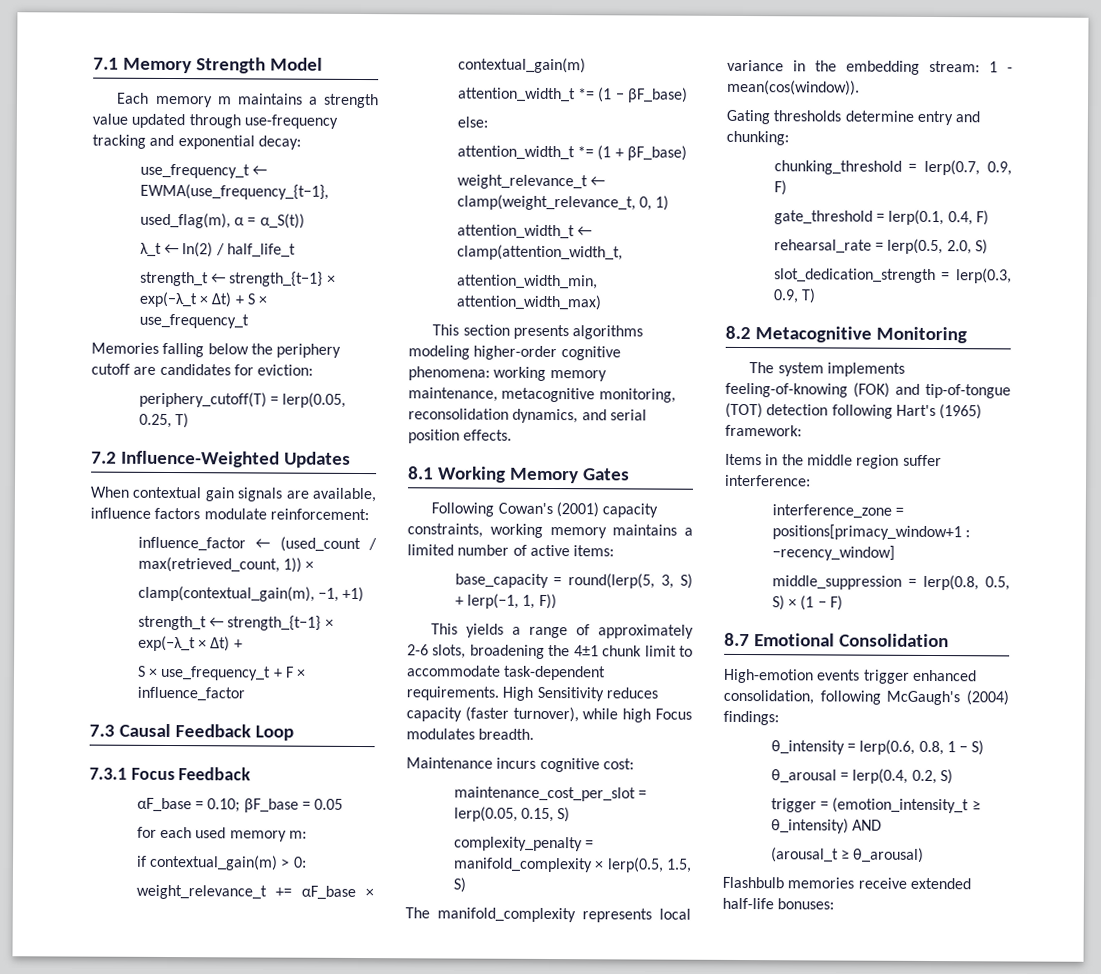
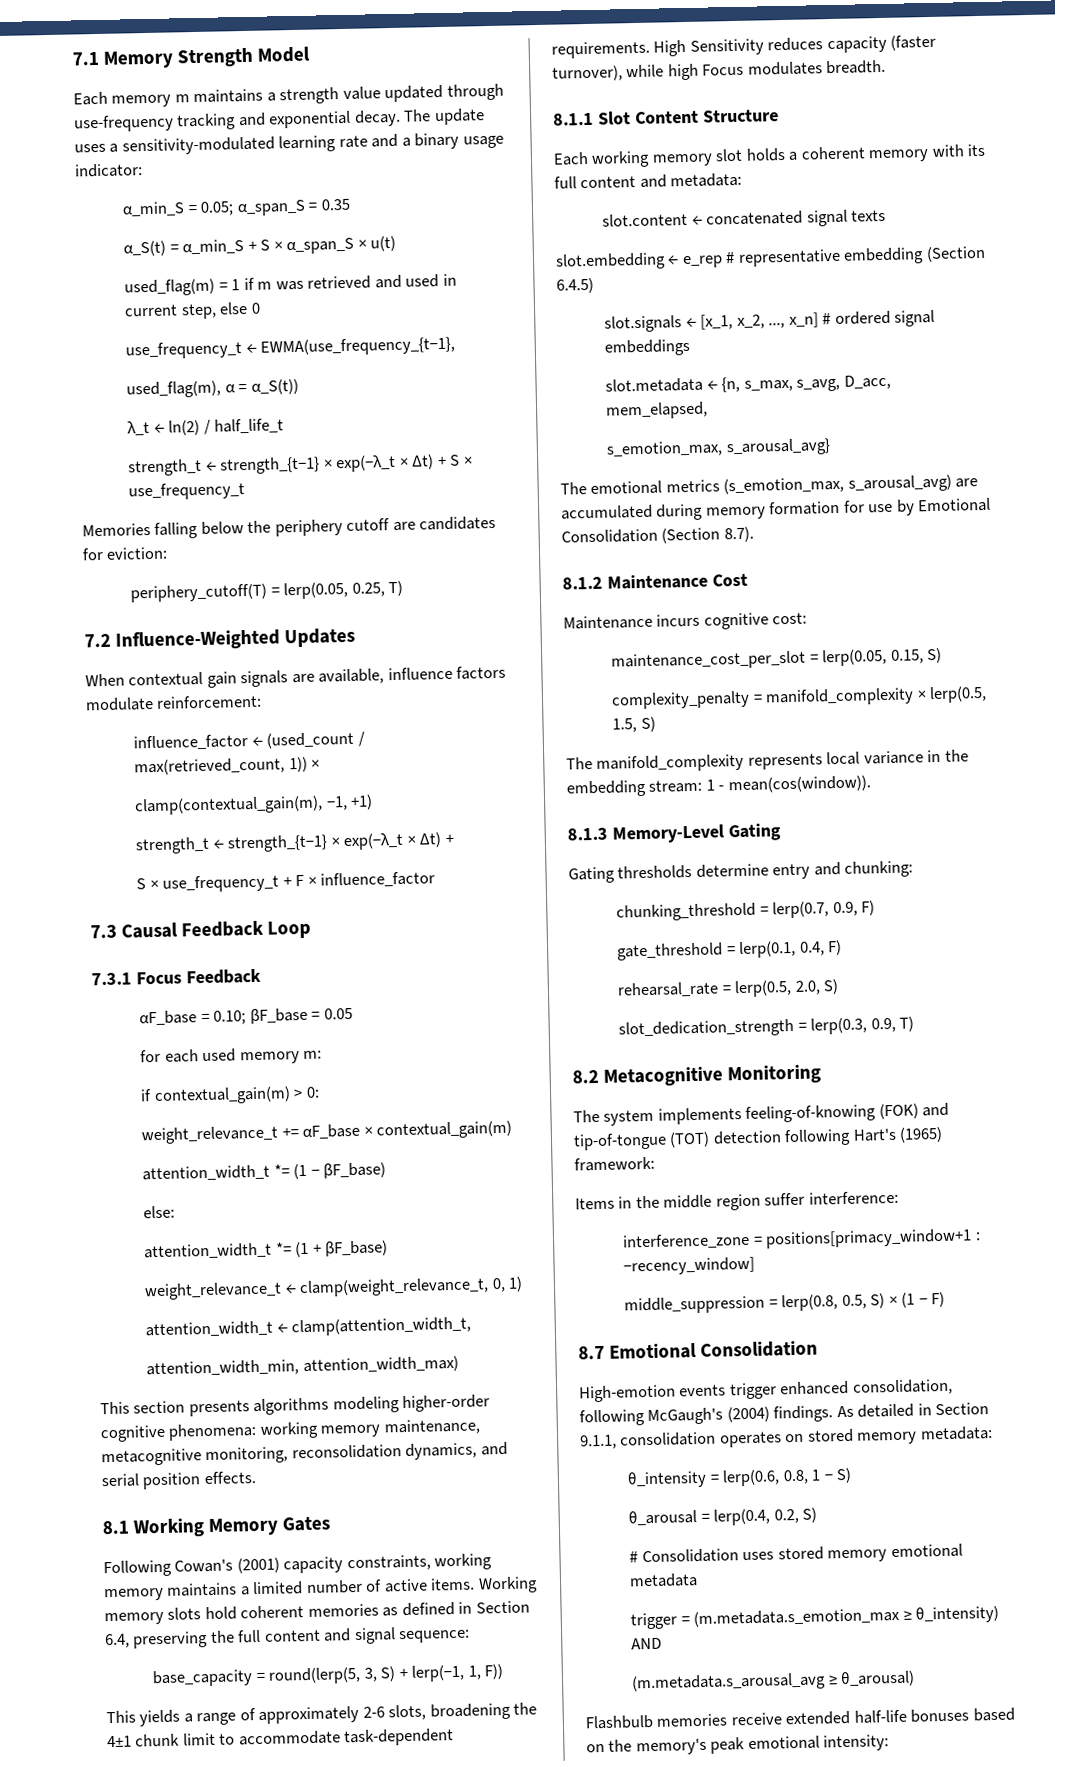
- Each memory m maintains a strength value updated through use-frequency tracking and exponential decay:
+ Each memory m maintains a strength value updated through use-frequency tracking and exponential decay. The update uses a sensitivity-modulated learning rate and a binary usage indicator:
+ α_min_S = 0.05; α_span_S = 0.35
+ α_S(t) = α_min_S + S × α_span_S × u(t)
+ used_flag(m) = 1 if m was retrieved and used in current step, else 0
- Following Cowan's (2001) capacity constraints, working memory maintains a limited number of active items:
+ Following Cowan's (2001) capacity constraints, working memory maintains a limited number of active items. Working memory slots hold coherent memories as defined in Section 6.4, preserving the full content and signal sequence:
+ 8.1.1 Slot Content Structure
+ Each working memory slot holds a coherent memory with its full content and metadata:
+ slot.content ← concatenated signal texts
+ slot.embedding ← e_rep # representative embedding (Section 6.4.5)
+ slot.signals ← [x_1, x_2, ..., x_n] # ordered signal embeddings
+ slot.metadata ← {n, s_max, s_avg, D_acc, mem_elapsed,
+ s_emotion_max, s_arousal_avg}
+ The emotional metrics (s_emotion_max, s_arousal_avg) are accumulated during memory formation for use by Emotional Consolidation (Section 8.7).
+ 8.1.2 Maintenance Cost
+ 8.1.3 Memory-Level Gating
- High-emotion events trigger enhanced consolidation, following McGaugh's (2004) findings:
+ High-emotion events trigger enhanced consolidation, following McGaugh's (2004) findings. As detailed in Section 9.1.1, consolidation operates on stored memory metadata:
+ # Consolidation uses stored memory emotional metadata
- trigger = (emotion_intensity_t ≥ θ_intensity) AND
+ trigger = (m.metadata.s_emotion_max ≥ θ_intensity) AND
- (arousal_t ≥ θ_arousal)
+ (m.metadata.s_arousal_avg ≥ θ_arousal)
- Flashbulb memories receive extended half-life bonuses:
+ Flashbulb memories receive extended half-life bonuses based on the memory's peak emotional intensity:

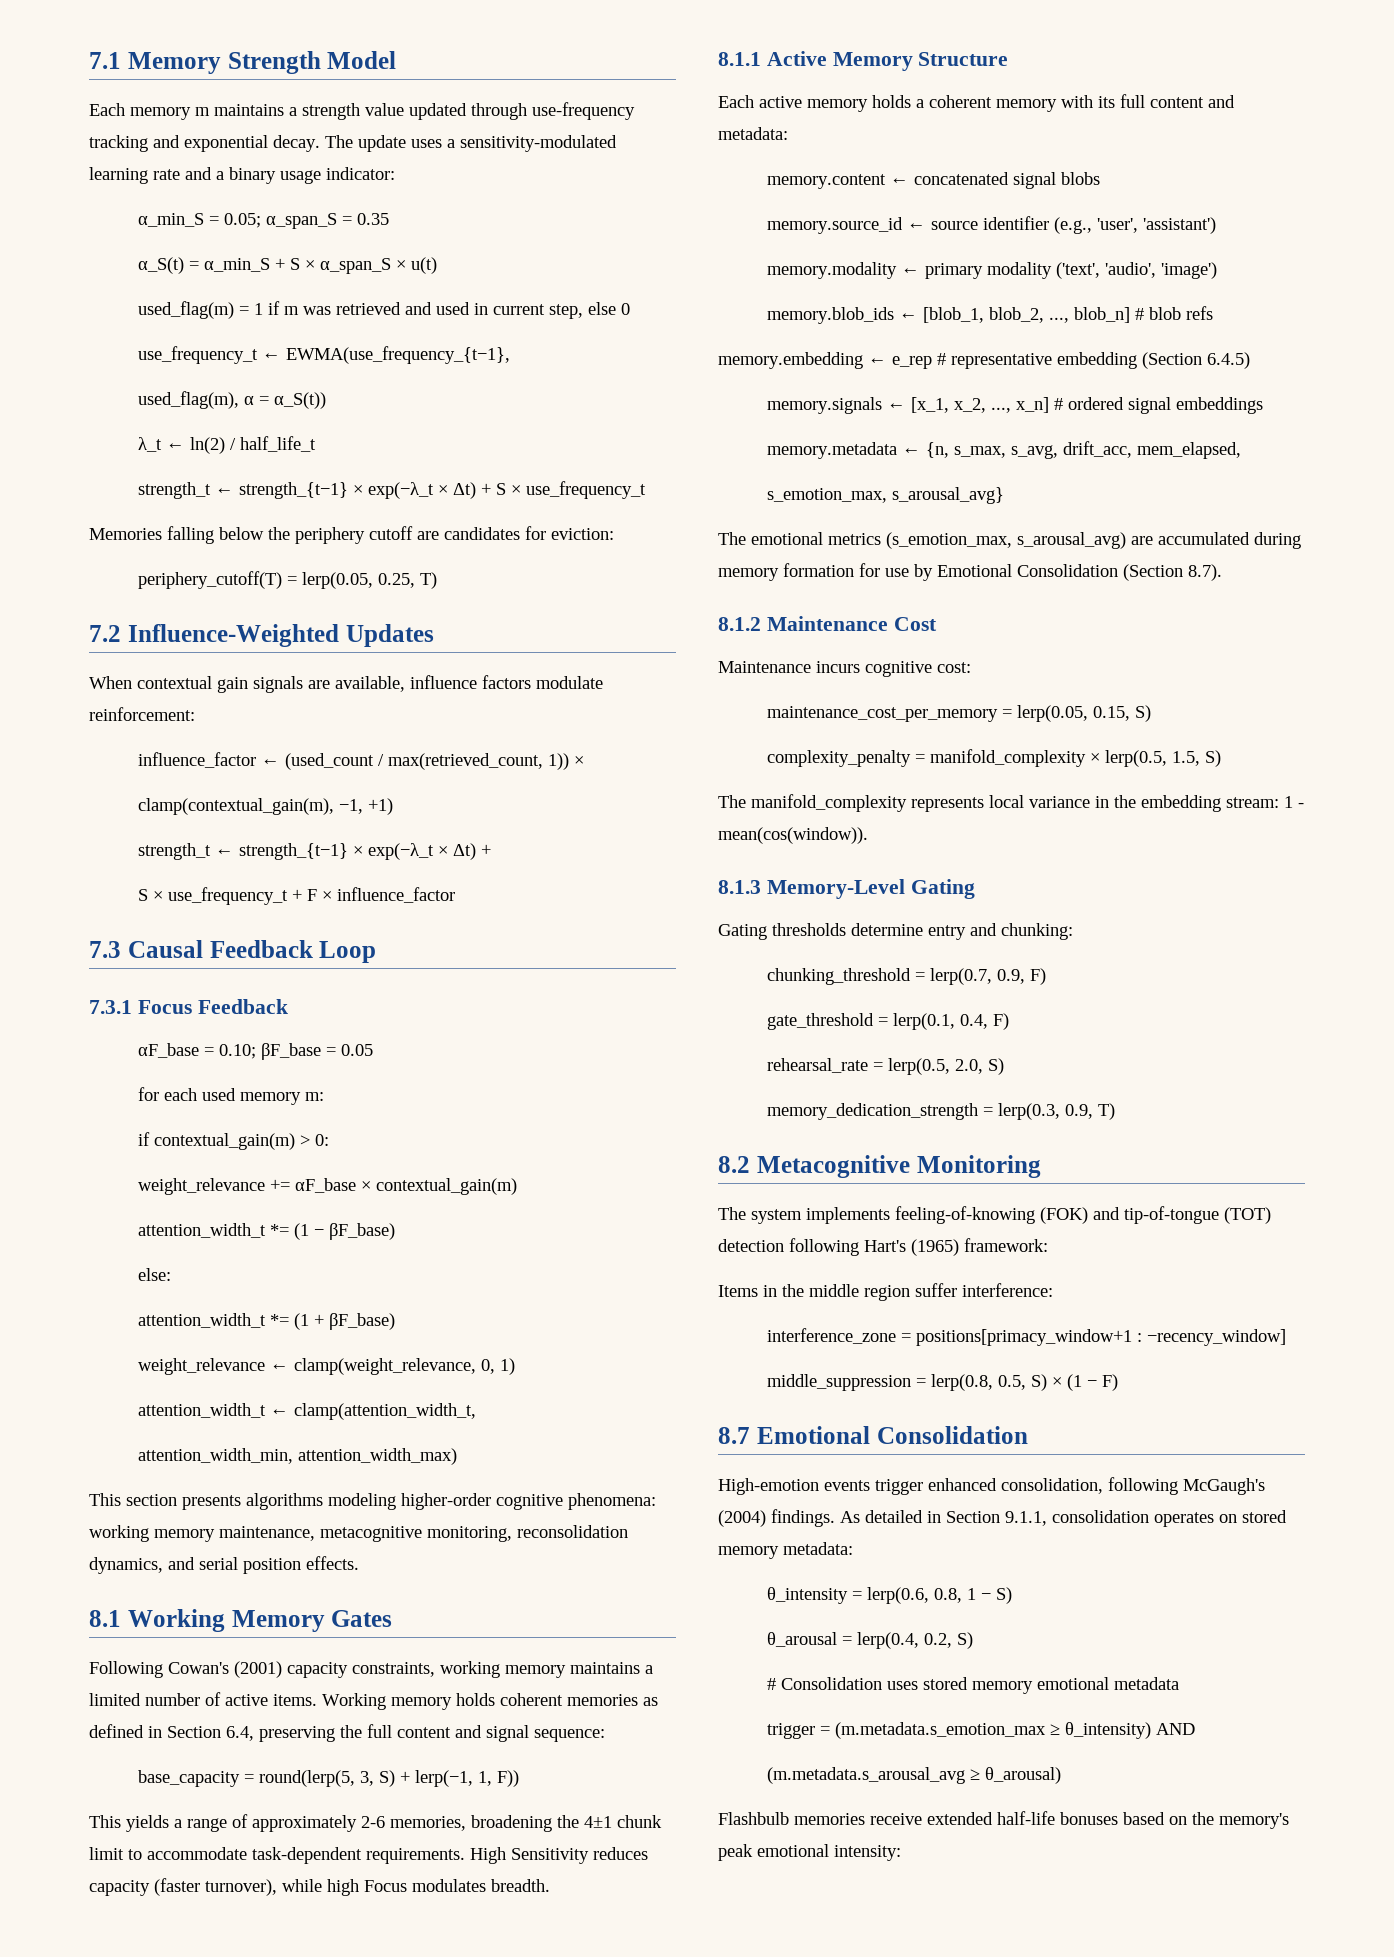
- weight_relevance_t += αF_base × contextual_gain(m)
+ weight_relevance += αF_base × contextual_gain(m)
- weight_relevance_t ← clamp(weight_relevance_t, 0, 1)
+ weight_relevance ← clamp(weight_relevance, 0, 1)
- Working memory slots hold coherent memories as defined in Section 6.4, preserving the full content and signal sequence:
+ Working memory holds coherent memories as defined in Section 6.4, preserving the full content and signal sequence:
- This yields a range of approximately 2-6 slots, broadening the 4±1 chunk limit to accommodate task-dependent requirements.
+ This yields a range of approximately 2-6 memories, broadening the 4±1 chunk limit to accommodate task-dependent requirements.
- 8.1.1 Slot Content Structure
+ 8.1.1 Active Memory Structure
- Each working memory slot holds a coherent memory with its full content and metadata:
+ Each active memory holds a coherent memory with its full content and metadata:
- slot.content ← concatenated signal texts
- slot.embedding ← e_rep # representative embedding (Section 6.4.5)
+ memory.content ← concatenated signal blobs
+ memory.source_id ← source identifier (e.g., 'user', 'assistant')
+ memory.modality ← primary modality ('text', 'audio', 'image')
+ memory.blob_ids ← [blob_1, blob_2, ..., blob_n] # blob refs
+ memory.embedding ← e_rep # representative embedding (Section 6.4.5)
- slot.signals ← [x_1, x_2, ..., x_n] # ordered signal embeddings
+ memory.signals ← [x_1, x_2, ..., x_n] # ordered signal embeddings
- slot.metadata ← {n, s_max, s_avg, D_acc, mem_elapsed,
+ memory.metadata ← {n, s_max, s_avg, drift_acc, mem_elapsed,
- maintenance_cost_per_slot = lerp(0.05, 0.15, S)
+ maintenance_cost_per_memory = lerp(0.05, 0.15, S)
- slot_dedication_strength = lerp(0.3, 0.9, T)
+ memory_dedication_strength = lerp(0.3, 0.9, T)

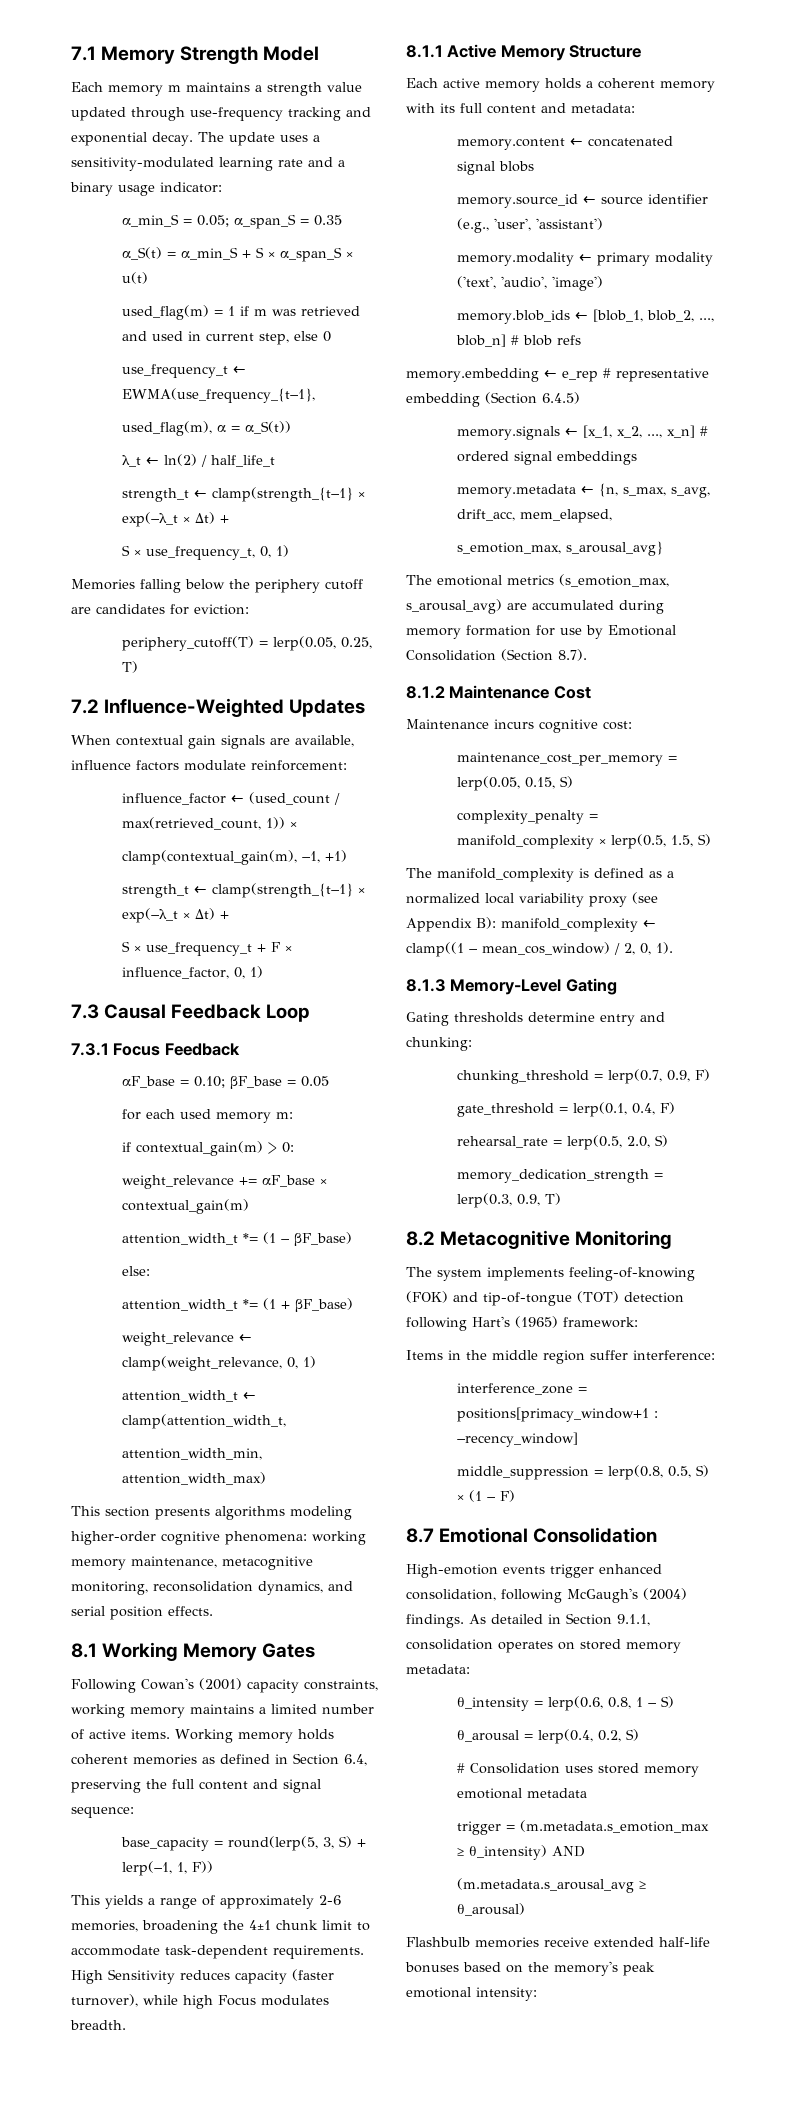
  λ_t ← ln(2) / half_life_t
- strength_t ← strength_{t−1} × exp(−λ_t × Δt) + S × use_frequency_t
+ strength_t ← clamp(strength_{t−1} × exp(−λ_t × Δt) +
+ S × use_frequency_t, 0, 1)
  clamp(contextual_gain(m), −1, +1)
- strength_t ← strength_{t−1} × exp(−λ_t × Δt) +
+ strength_t ← clamp(strength_{t−1} × exp(−λ_t × Δt) +
- S × use_frequency_t + F × influence_factor
+ S × use_frequency_t + F × influence_factor, 0, 1)
- The manifold_complexity represents local variance in the embedding stream: 1 - mean(cos(window)).
+ The manifold_complexity is defined as a normalized local variability proxy (see Appendix B): manifold_complexity ← clamp((1 − mean_cos_window) / 2, 0, 1).

